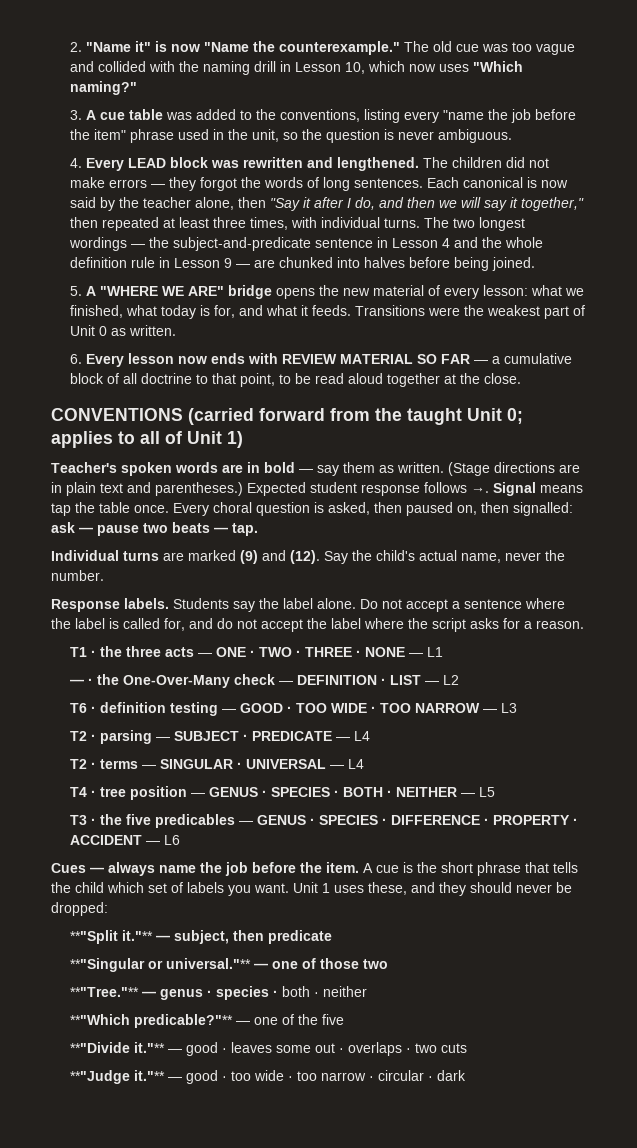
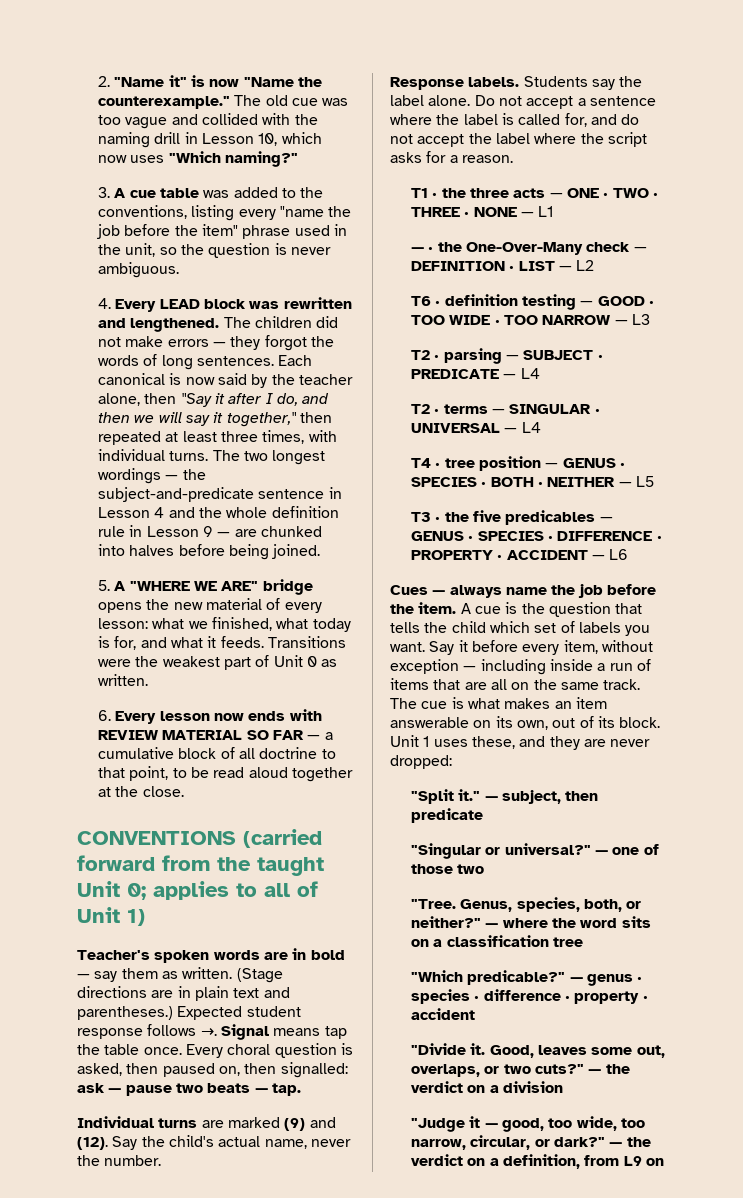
- A cue is the short phrase that tells the child which set of labels you want.
+ A cue is the question that tells the child which set of labels you want.
+ Say it before every item, without exception — including inside a run of items that are all on the same track. The cue is what makes an item answerable on its own, out of its block.
- Unit 1 uses these, and they should never be dropped:
+ Unit 1 uses these, and they are never dropped:
- **"Split it."** — subject, then predicate
+ "Split it." — subject, then predicate
- **"Singular or universal."** — one of those two
+ "Singular or universal?" — one of those two
- **"Tree."** — genus · species · both · neither
- **"Which predicable?"** — one of the five
- **"Divide it."** — good · leaves some out · overlaps · two cuts
- **"Judge it."** — good · too wide · too narrow · circular · dark
+ "Tree. Genus, species, both, or neither?" — where the word sits on a classification tree
+ "Which predicable?" — genus · species · difference · property · accident
+ "Divide it. Good, leaves some out, overlaps, or two cuts?" — the verdict on a division
+ "Judge it — good, too wide, too narrow, circular, or dark?" — the verdict on a definition, from L9 on

